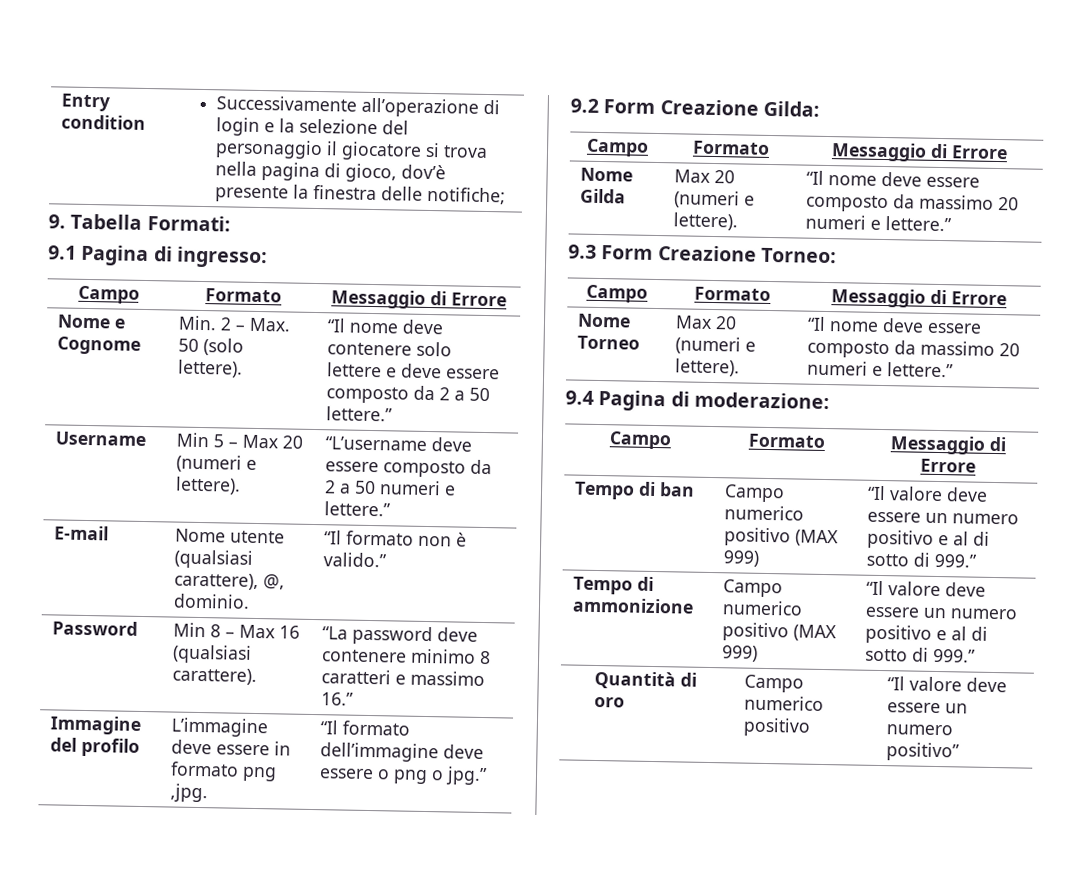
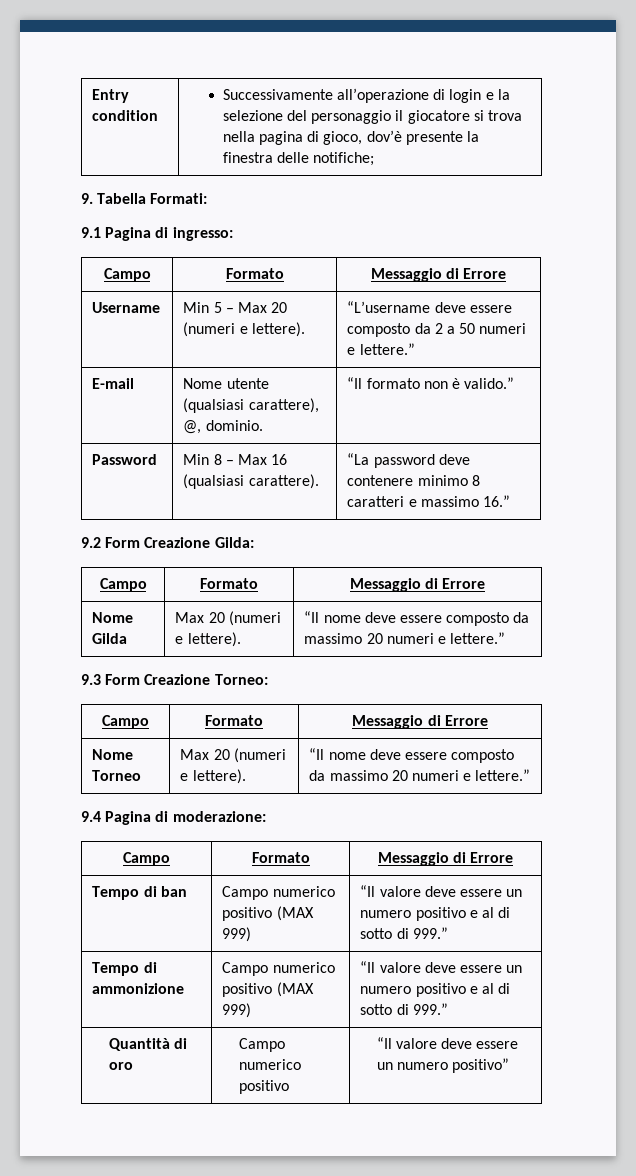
- Nome e Cognome | Min. 2 – Max. 50 (solo lettere). | “Il nome deve contenere solo lettere e deve essere composto da 2 a 50 lettere.”
- Immagine del profilo | L’immagine deve essere in formato png ,jpg. | “Il formato dell’immagine deve essere o png o jpg.”

